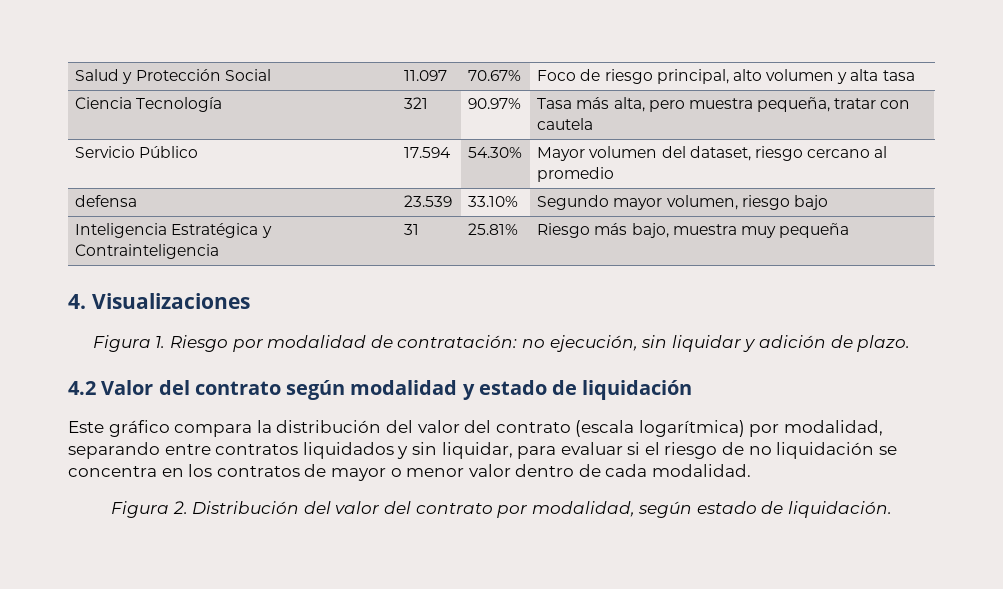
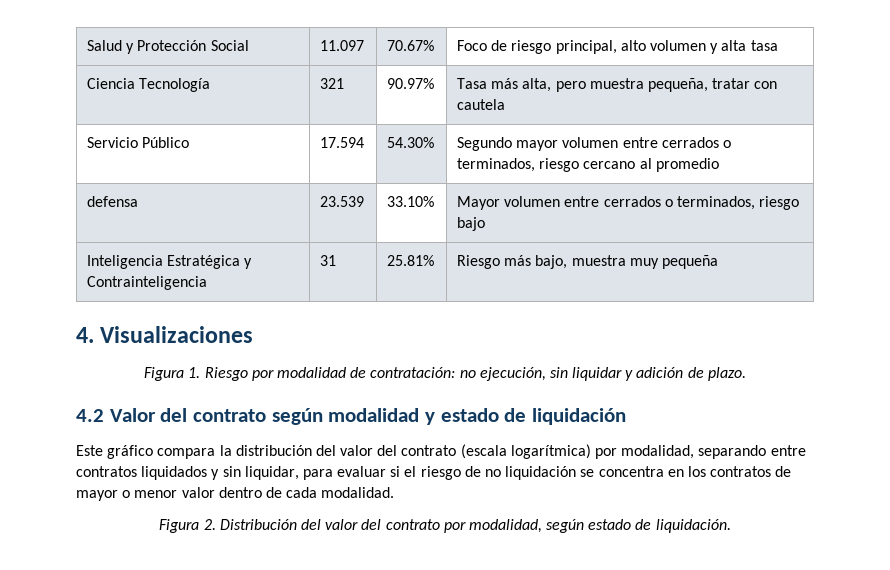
- Servicio Público | 17.594 | 54.30% | Mayor volumen del dataset, riesgo cercano al promedio
+ Servicio Público | 17.594 | 54.30% | Segundo mayor volumen entre cerrados o terminados, riesgo cercano al promedio
- defensa | 23.539 | 33.10% | Segundo mayor volumen, riesgo bajo
+ defensa | 23.539 | 33.10% | Mayor volumen entre cerrados o terminados, riesgo bajo

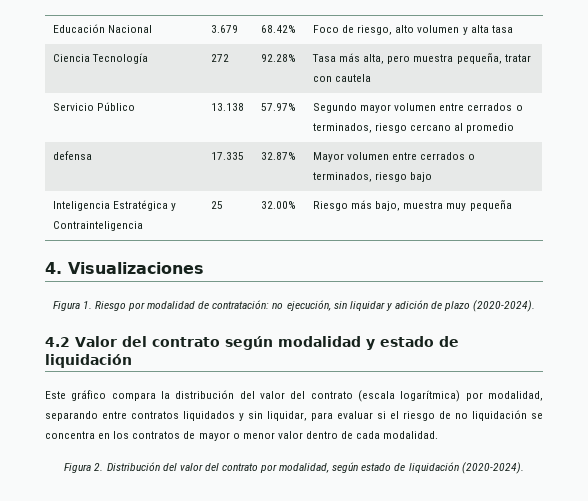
- Salud y Protección Social | 11.097 | 70.67% | Foco de riesgo principal, alto volumen y alta tasa
+ Educación Nacional | 3.679 | 68.42% | Foco de riesgo, alto volumen y alta tasa
- Ciencia Tecnología | 321 | 90.97% | Tasa más alta, pero muestra pequeña, tratar con cautela
+ Ciencia Tecnología | 272 | 92.28% | Tasa más alta, pero muestra pequeña, tratar con cautela
- Servicio Público | 17.594 | 54.30% | Segundo mayor volumen entre cerrados o terminados, riesgo cercano al promedio
+ Servicio Público | 13.138 | 57.97% | Segundo mayor volumen entre cerrados o terminados, riesgo cercano al promedio
- defensa | 23.539 | 33.10% | Mayor volumen entre cerrados o terminados, riesgo bajo
+ defensa | 17.335 | 32.87% | Mayor volumen entre cerrados o terminados, riesgo bajo
- Inteligencia Estratégica y Contrainteligencia | 31 | 25.81% | Riesgo más bajo, muestra muy pequeña
+ Inteligencia Estratégica y Contrainteligencia | 25 | 32.00% | Riesgo más bajo, muestra muy pequeña
- Figura 1. Riesgo por modalidad de contratación: no ejecución, sin liquidar y adición de plazo.
+ Figura 1. Riesgo por modalidad de contratación: no ejecución, sin liquidar y adición de plazo (2020-2024).
- Figura 2. Distribución del valor del contrato por modalidad, según estado de liquidación.
+ Figura 2. Distribución del valor del contrato por modalidad, según estado de liquidación (2020-2024).

